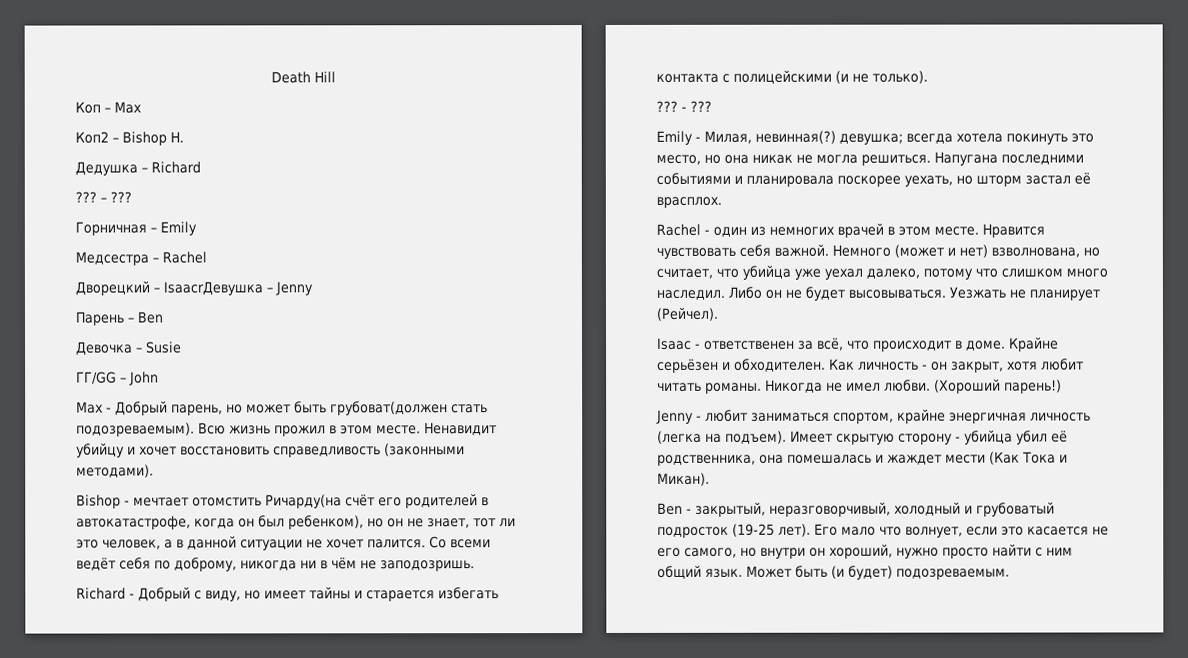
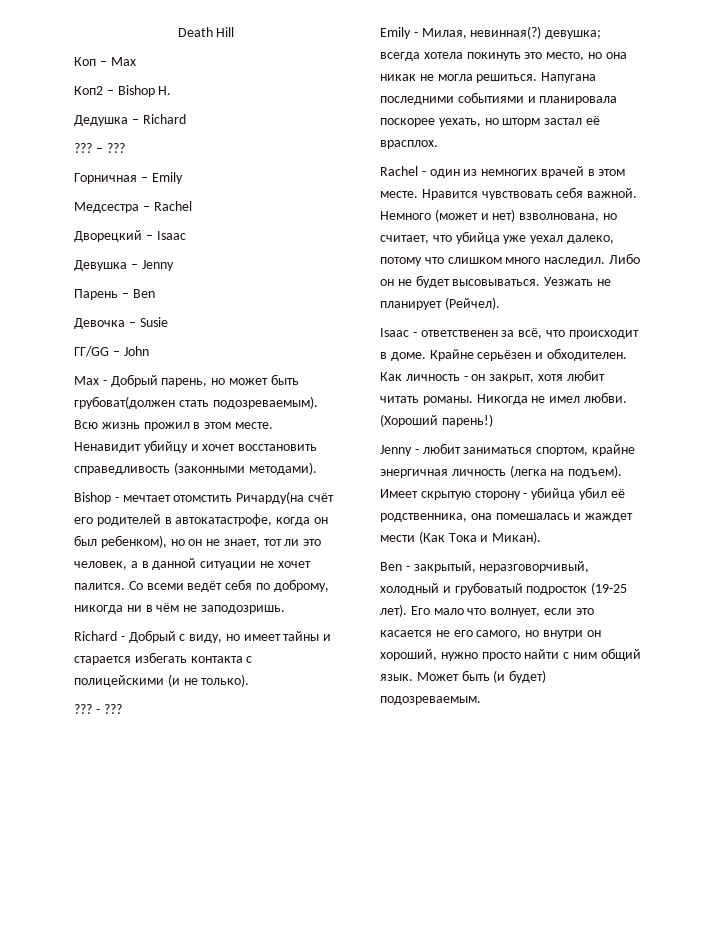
- Дворецкий – IsaacrДевушка – Jenny
+ Дворецкий – Isaac
+ Девушка – Jenny

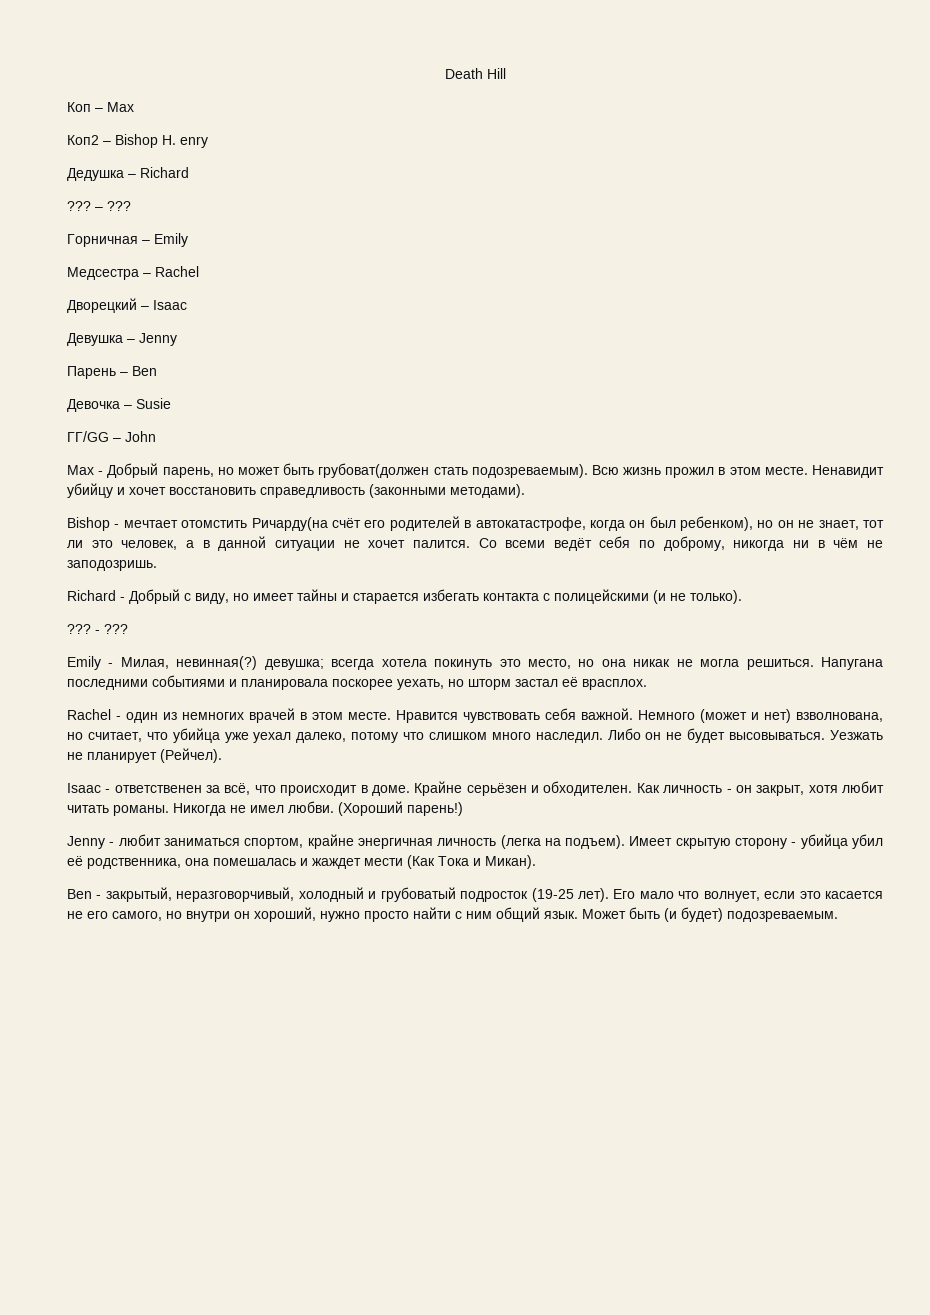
- Коп2 – Bishop H.
+ Коп2 – Bishop H. enry

